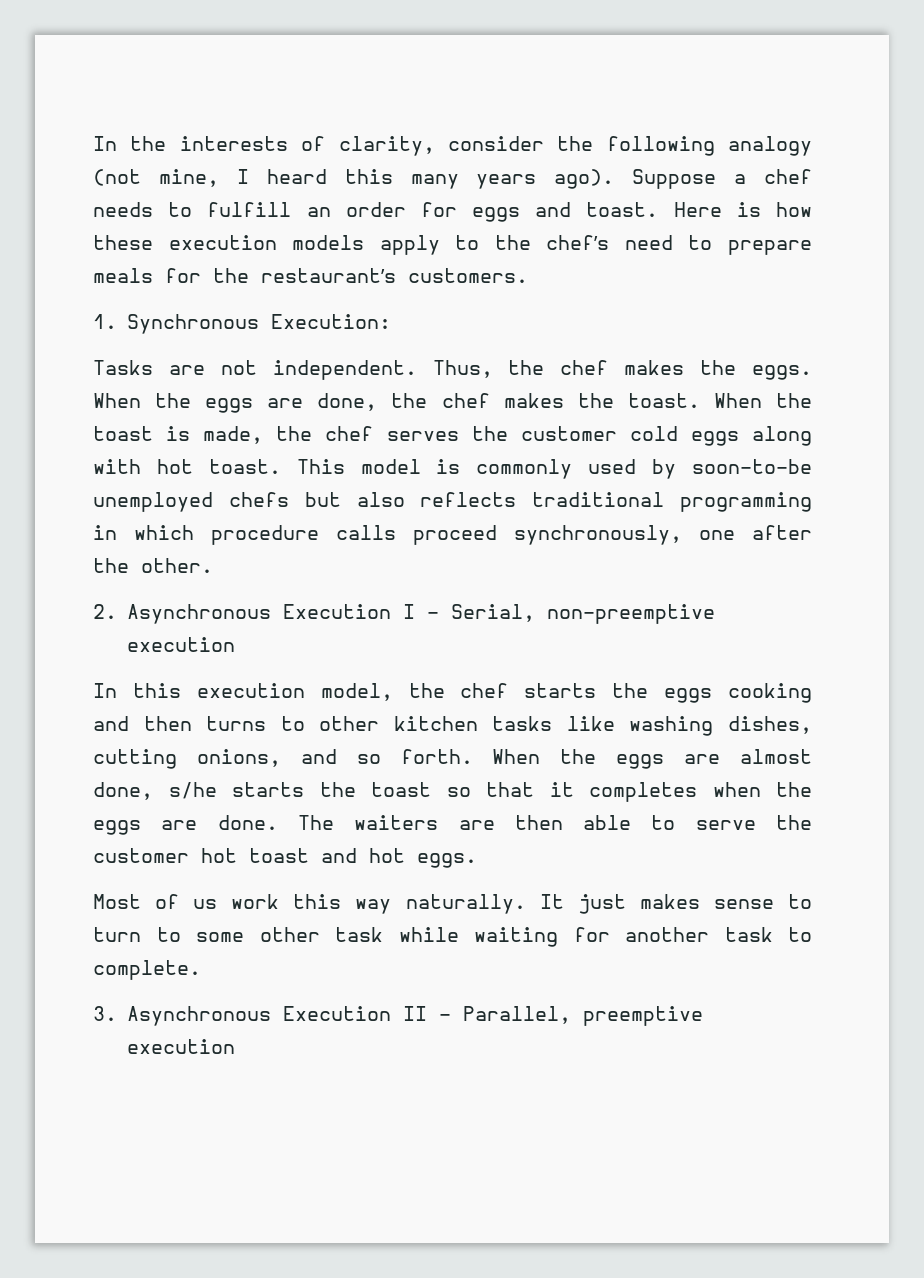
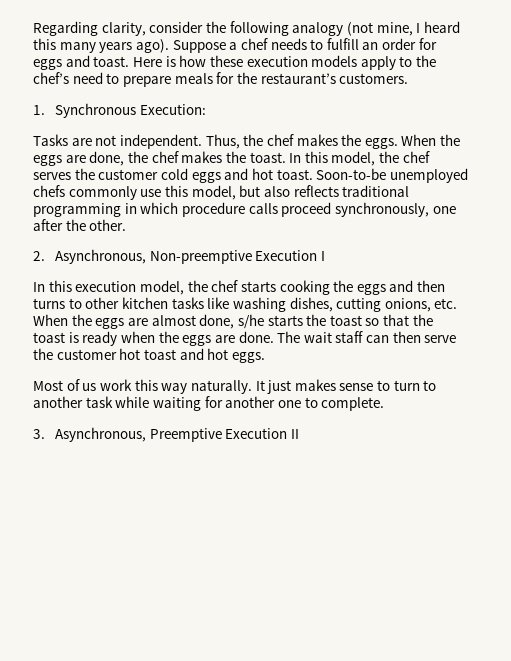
- In the interests of clarity, consider the following analogy (not mine, I heard this many years ago).
+ Regarding clarity, consider the following analogy (not mine, I heard this many years ago).
- When the toast is made, the chef serves the customer cold eggs along with hot toast. This model is commonly used by soon-to-be unemployed chefs but also reflects traditional programming in which procedure calls proceed synchronously, one after the other.
+ In this model, the chef serves the customer cold eggs and hot toast. Soon-to-be unemployed chefs commonly use this model, but also reflects traditional programming in which procedure calls proceed synchronously, one after the other.
- 2. Asynchronous Execution I – Serial, non-preemptive execution
+ 2. Asynchronous, Non-preemptive Execution I
- In this execution model, the chef starts the eggs cooking and then turns to other kitchen tasks like washing dishes, cutting onions, and so forth. When the eggs are almost done, s/he starts the toast so that it completes when the eggs are done.
+ In this execution model, the chef starts cooking the eggs and then turns to other kitchen tasks like washing dishes, cutting onions, etc. When the eggs are almost done, s/he starts the toast so that the toast is ready when the eggs are done.
- The waiters are then able to serve the customer hot toast and hot eggs.
+ The wait staff can then serve the customer hot toast and hot eggs.
- It just makes sense to turn to some other task while waiting for another task to complete.
+ It just makes sense to turn to another task while waiting for another one to complete.
- 3. Asynchronous Execution II – Parallel, preemptive execution
+ 3. Asynchronous, Preemptive Execution II

